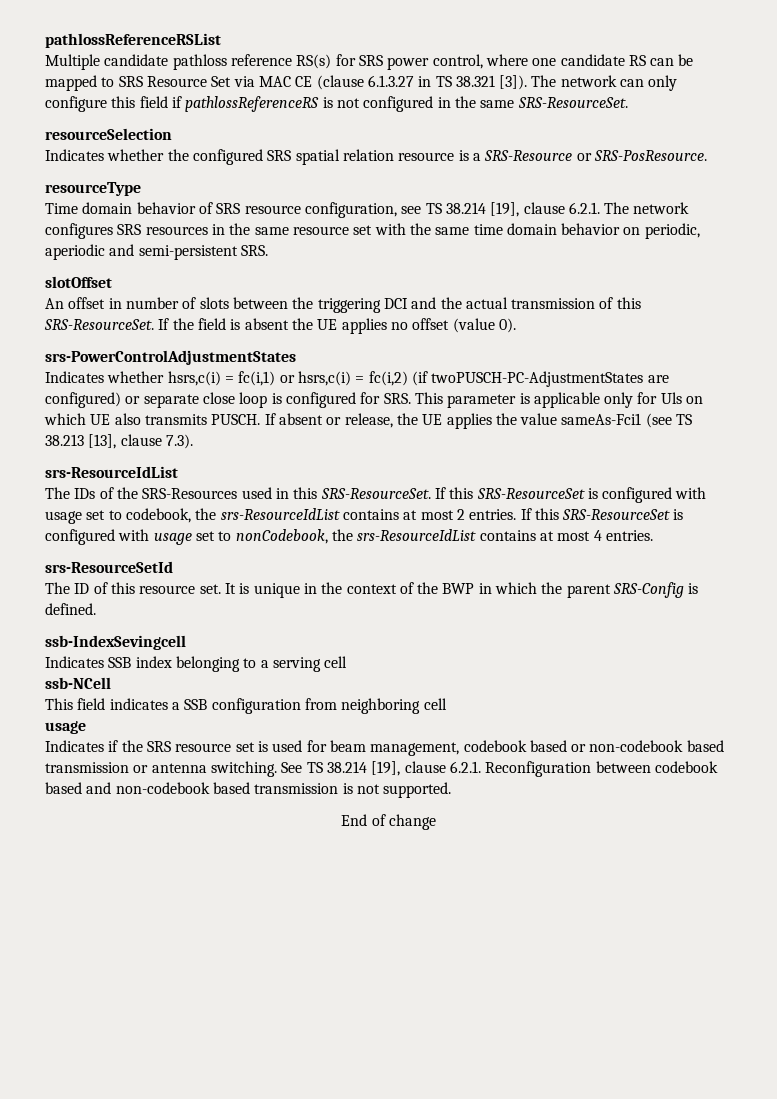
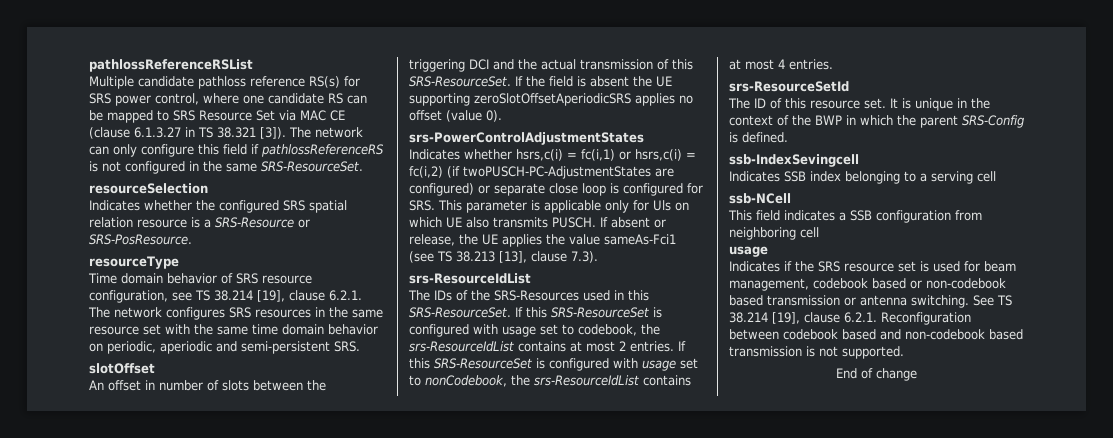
- If the field is absent the UE applies no offset (value 0).
+ If the field is absent the UE supporting zeroSlotOffsetAperiodicSRS applies no offset (value 0).

